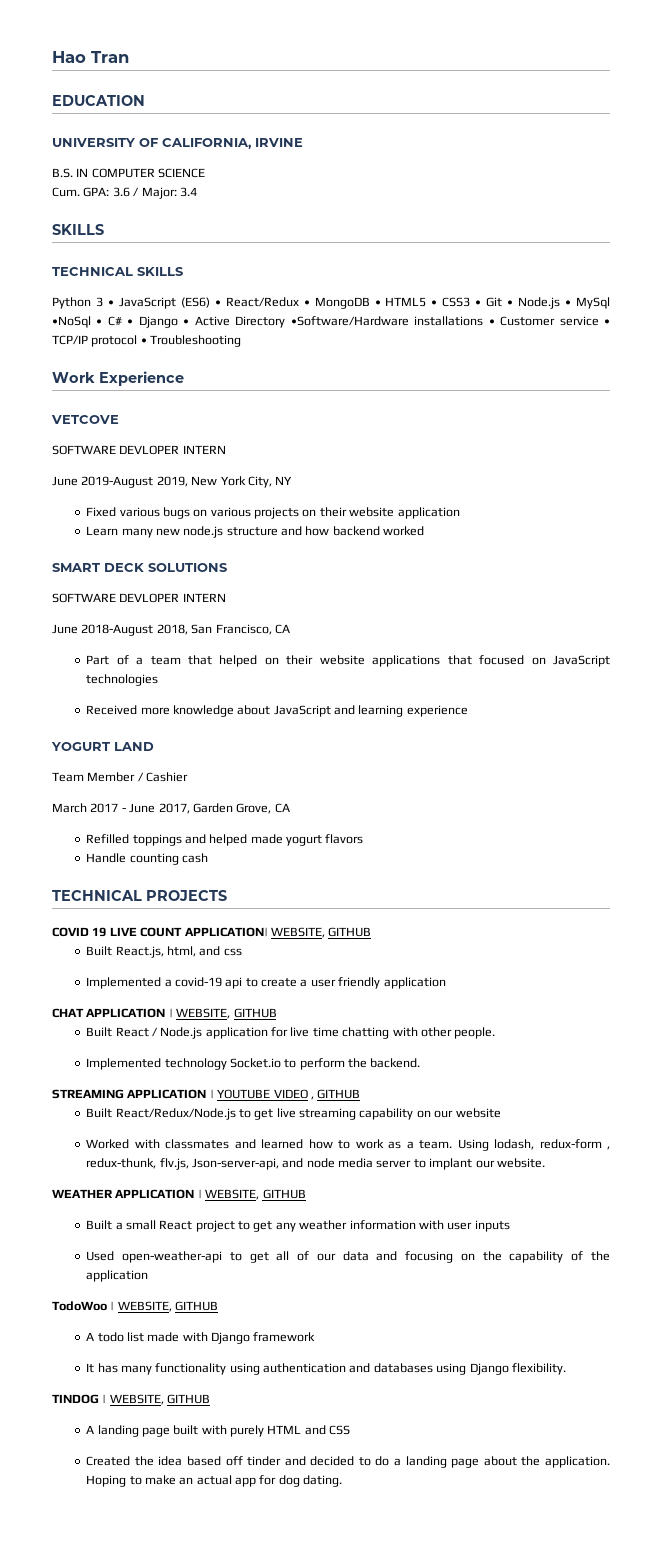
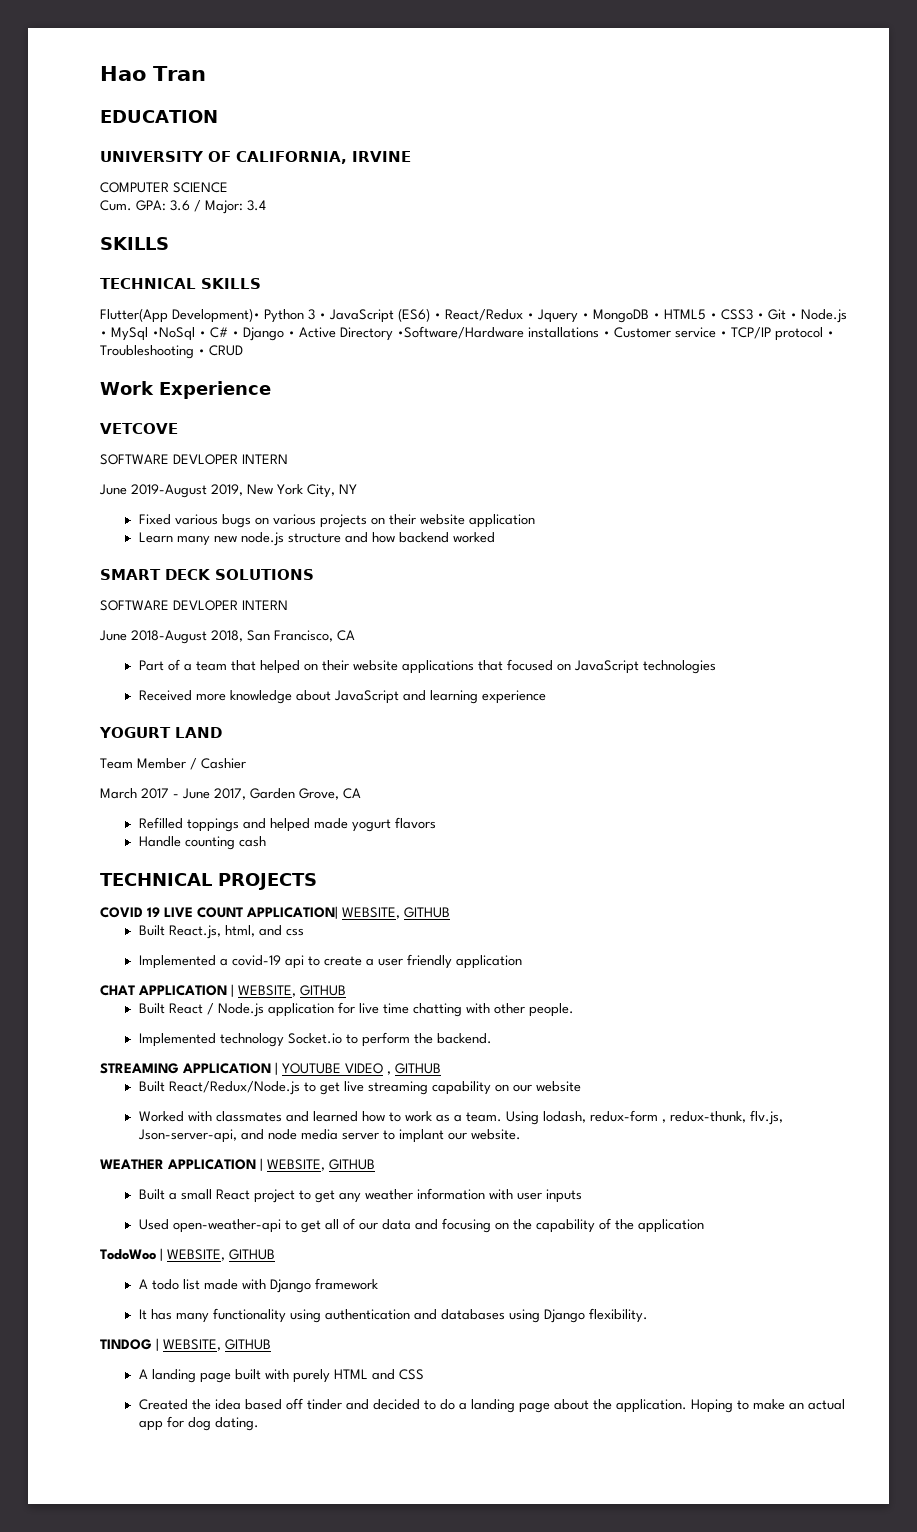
- B.S. IN COMPUTER SCIENCE
+ COMPUTER SCIENCE
- Python 3 • JavaScript (ES6) • React/Redux • MongoDB • HTML5 • CSS3 • Git • Node.js • MySql •NoSql • C# • Django • Active Directory •Software/Hardware installations • Customer service • TCP/IP protocol • Troubleshooting
+ Flutter(App Development)• Python 3 • JavaScript (ES6) • React/Redux • Jquery • MongoDB • HTML5 • CSS3 • Git • Node.js • MySql •NoSql • C# • Django • Active Directory •Software/Hardware installations • Customer service • TCP/IP protocol • Troubleshooting • CRUD

